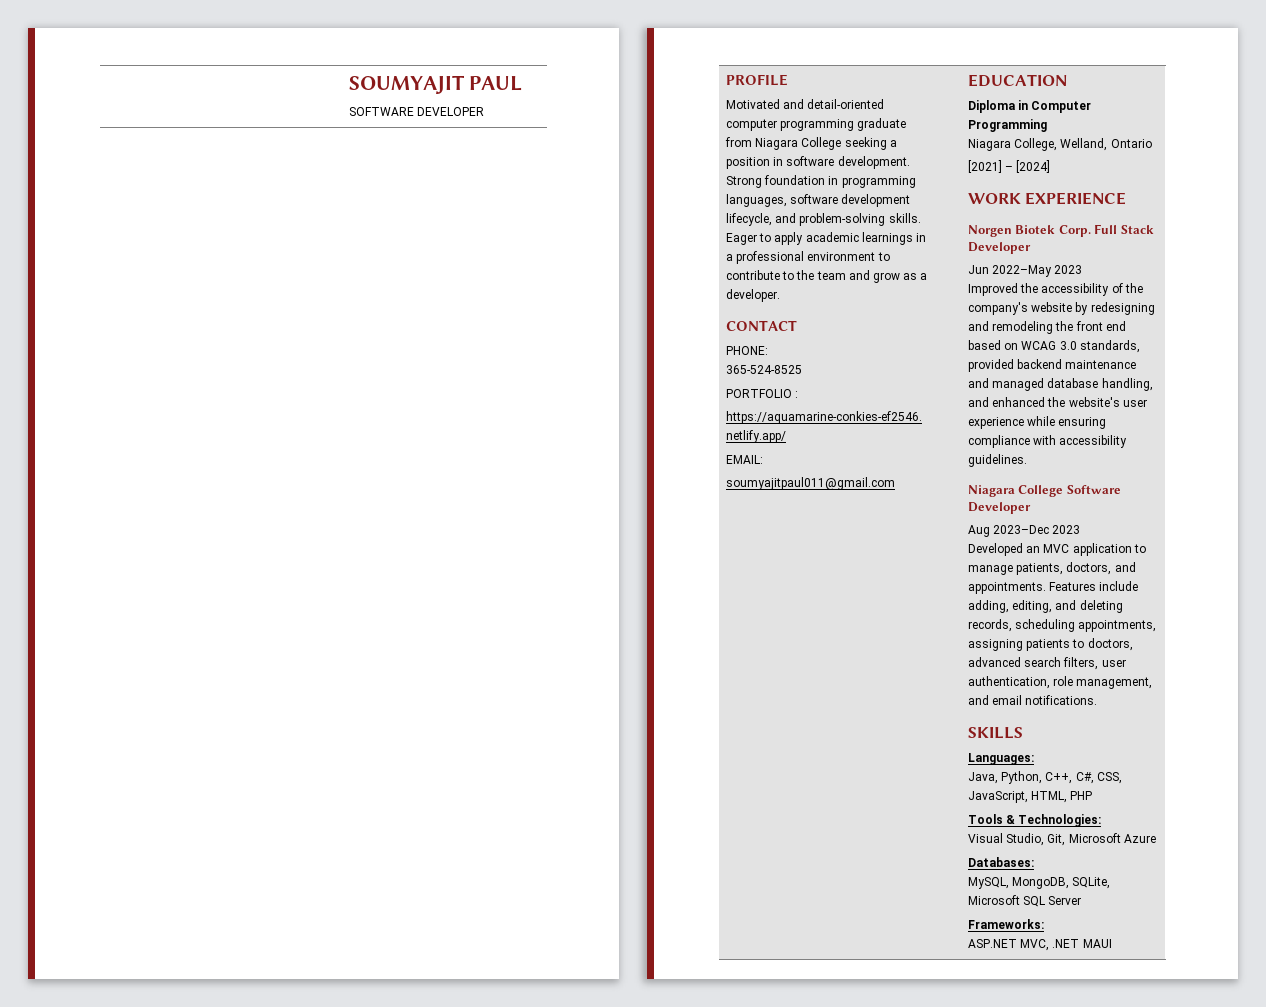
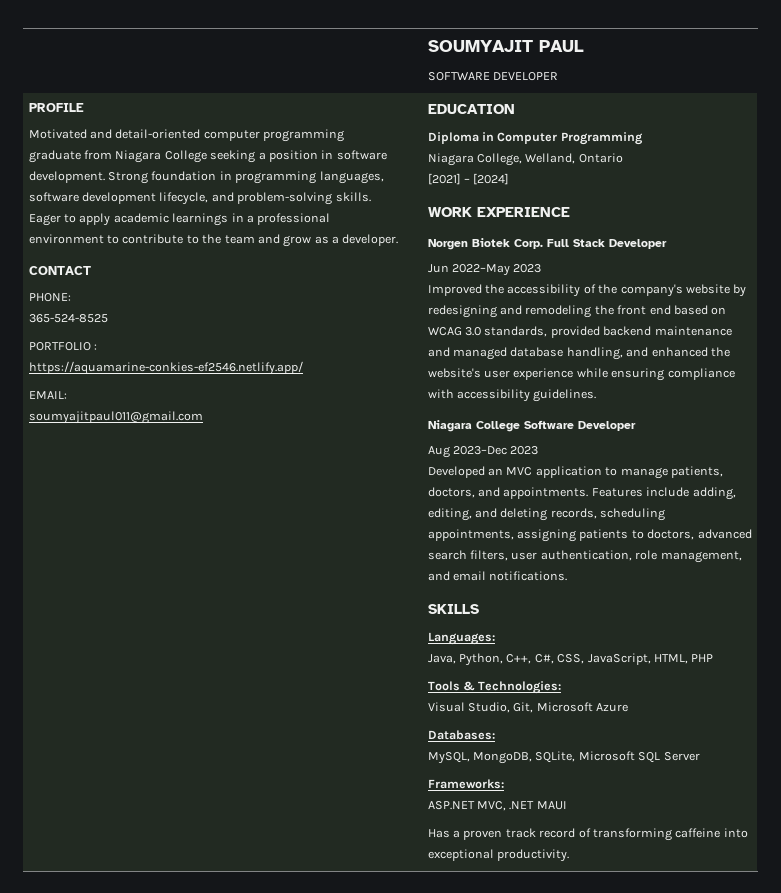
+ Has a proven track record of transforming caffeine into exceptional productivity.

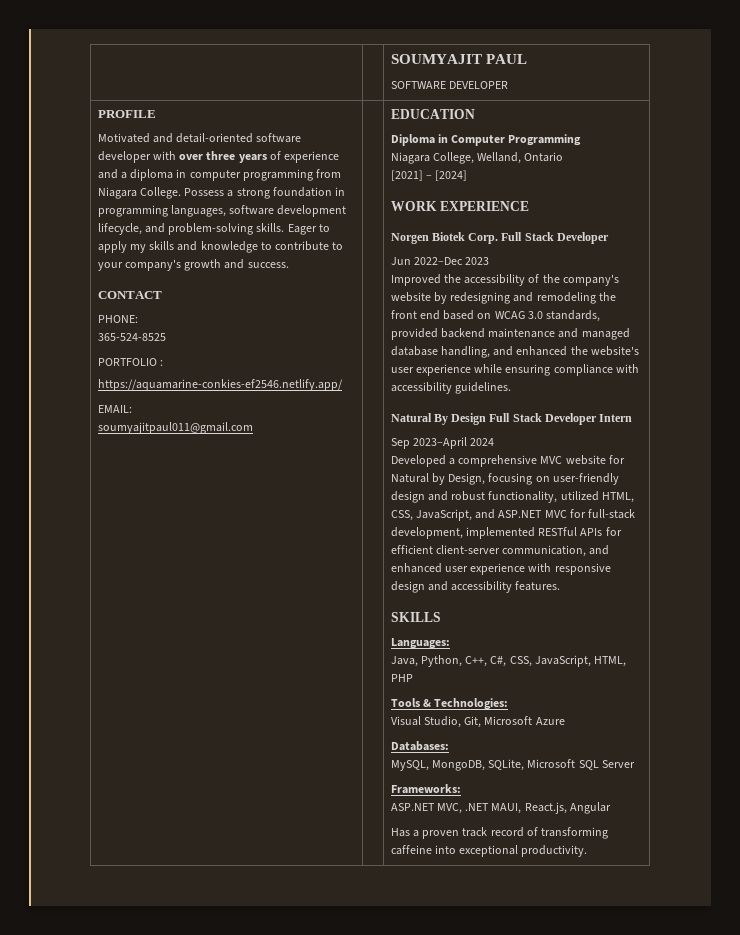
- Motivated and detail-oriented computer programming graduate from Niagara College seeking a position in software development. Strong foundation in programming languages, software development lifecycle, and problem-solving skills.
+ Motivated and detail-oriented software developer with over three years of experience and a diploma in computer programming from Niagara College. Possess a strong foundation in programming languages, software development lifecycle, and problem-solving skills.
- Eager to apply academic learnings in a professional environment to contribute to the team and grow as a developer.
+ Eager to apply my skills and knowledge to contribute to your company's growth and success.
- Jun 2022–May 2023
+ Jun 2022–Dec 2023
- Niagara College Software Developer
- Aug 2023–Dec 2023
- Developed an MVC application to manage patients, doctors, and appointments. Features include adding, editing, and deleting records, scheduling appointments, assigning patients to doctors, advanced search filters, user authentication, role management, and email notifications.
+ Natural By Design Full Stack Developer Intern
+ Sep 2023–April 2024
+ Developed a comprehensive MVC website for Natural by Design, focusing on user-friendly design and robust functionality, utilized HTML, CSS, JavaScript, and ASP.NET MVC for full-stack development, implemented RESTful APIs for efficient client-server communication, and enhanced user experience with responsive design and accessibility features.
- ASP.NET MVC, .NET MAUI
+ ASP.NET MVC, .NET MAUI, React.js, Angular

